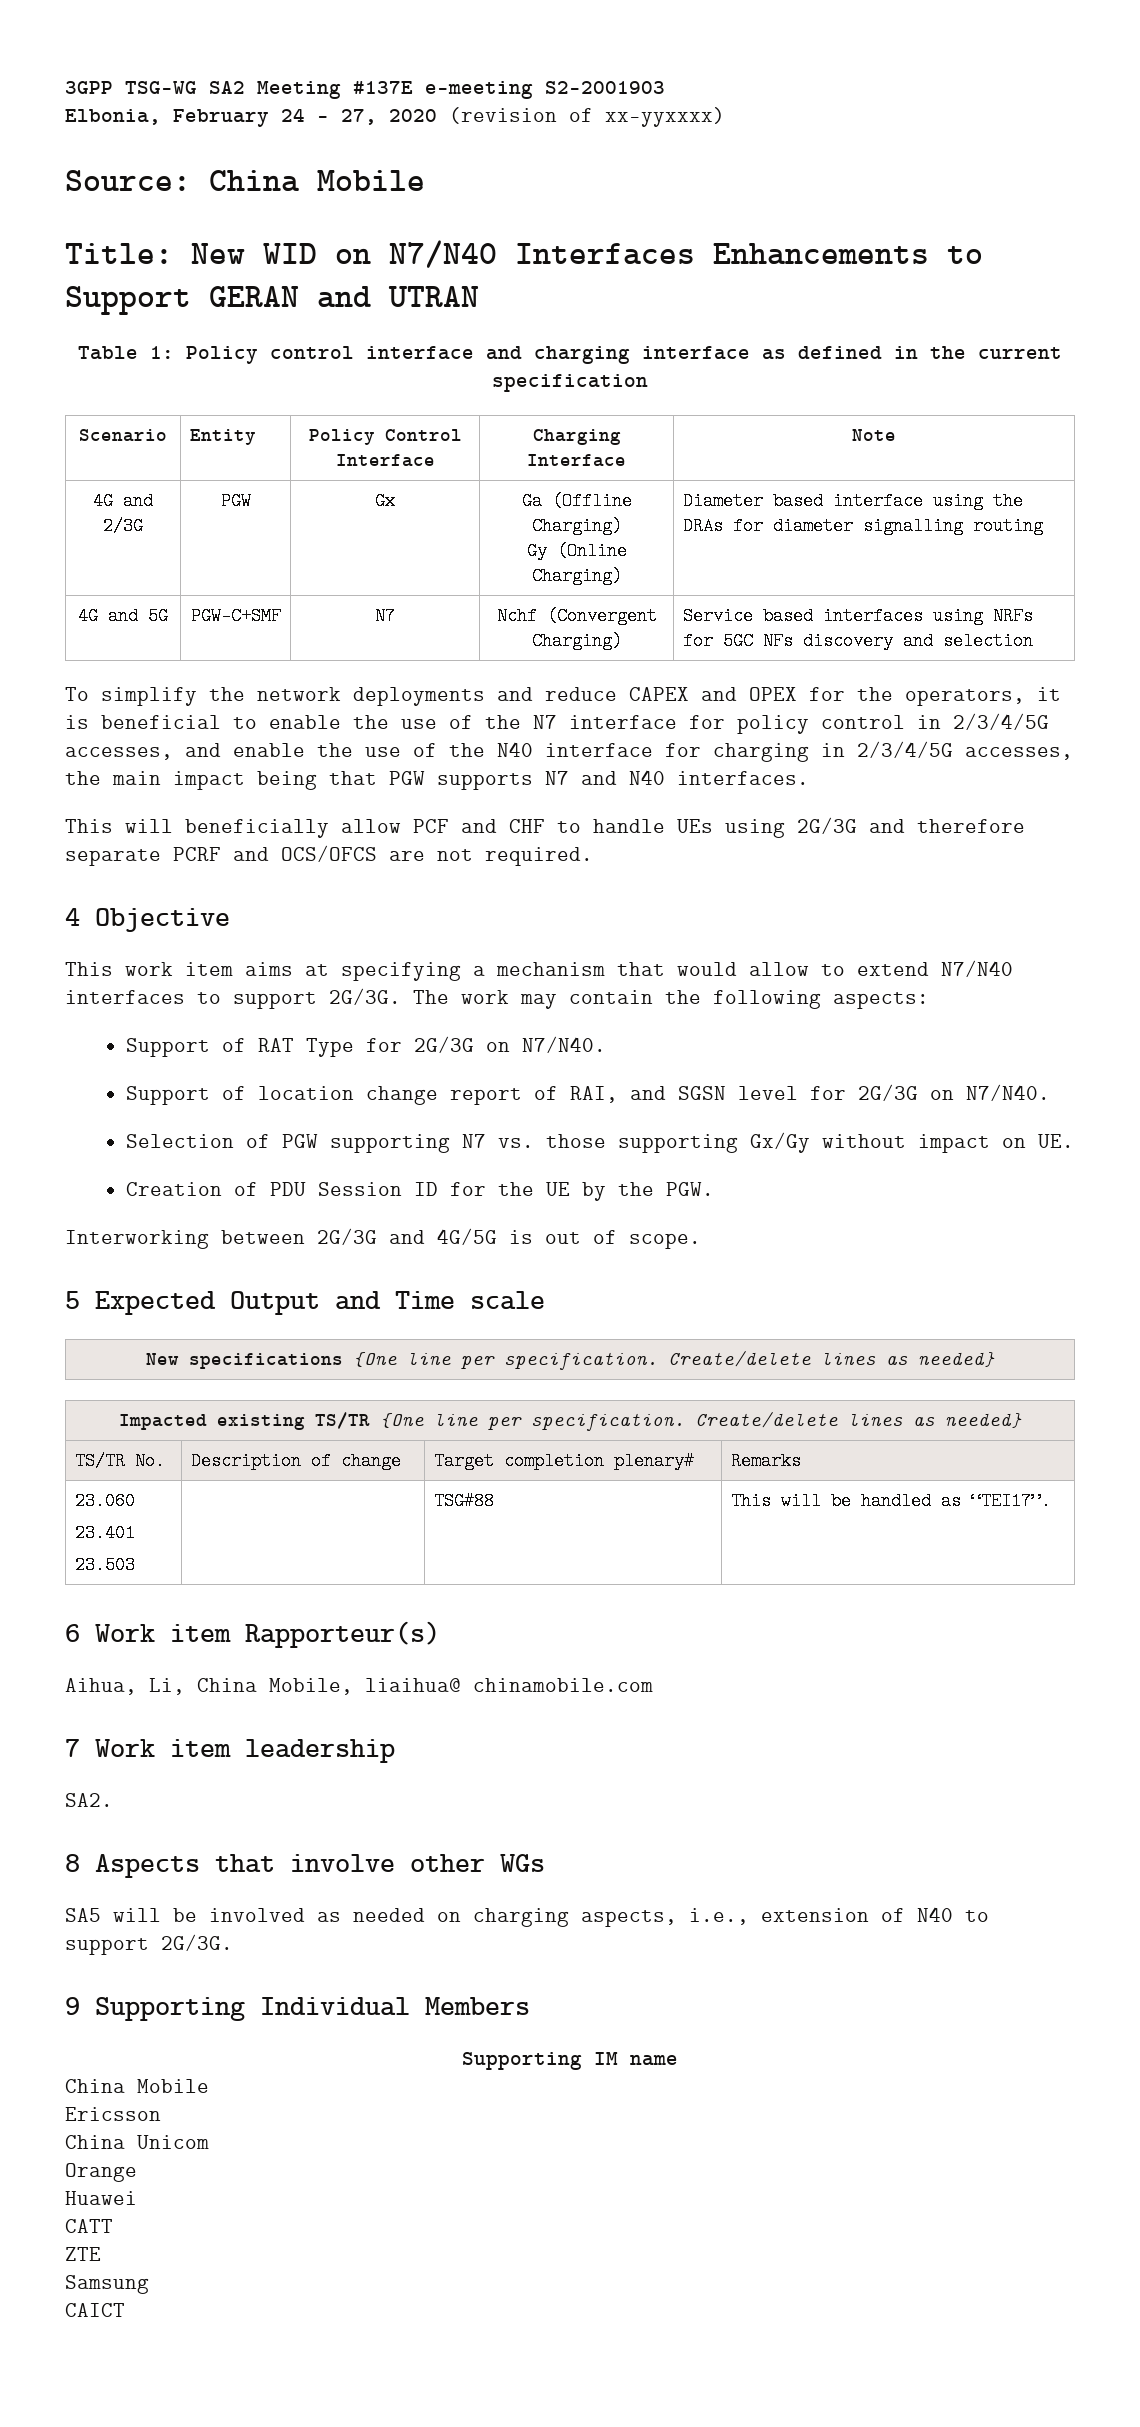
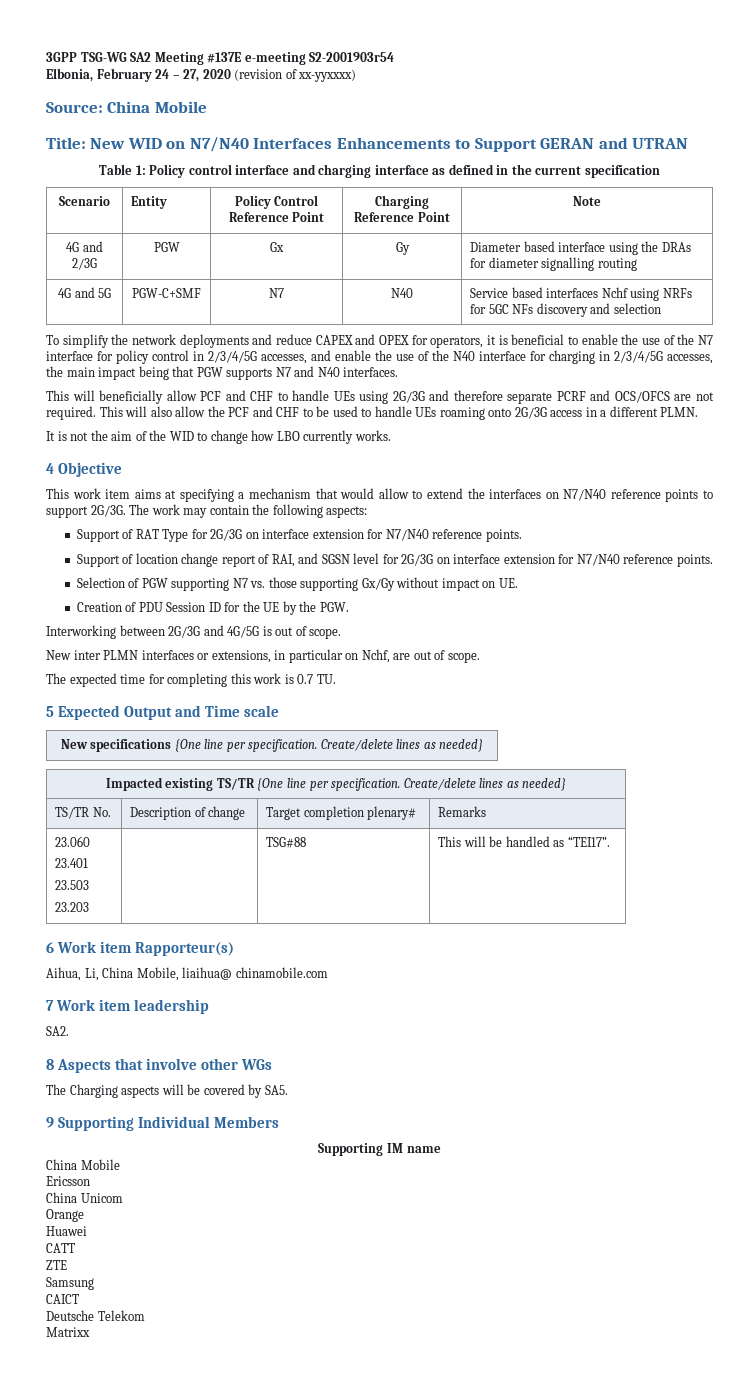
- 3GPP TSG-WG SA2 Meeting #137E e-meeting S2-2001903
+ 3GPP TSG-WG SA2 Meeting #137E e-meeting S2-2001903r54
- Scenario | Entity | Policy Control Interface | Charging Interface | Note
+ Scenario | Entity | Policy Control Reference Point | Charging Reference Point | Note
- 4G and 2/3G | PGW | Gx | Ga (Offline Charging)
- Gy (Online Charging) | Diameter based interface using the DRAs for diameter signalling routing
+ 4G and 2/3G | PGW | Gx | Gy | Diameter based interface using the DRAs for diameter signalling routing
- 4G and 5G | PGW-C+SMF | N7 | Nchf (Convergent Charging) | Service based interfaces using NRFs for 5GC NFs discovery and selection
+ 4G and 5G | PGW-C+SMF | N7 | N40 | Service based interfaces Nchf using NRFs for 5GC NFs discovery and selection
- To simplify the network deployments and reduce CAPEX and OPEX for the operators, it is beneficial to enable the use of the N7 interface for policy control in 2/3/4/5G accesses, and enable the use of the N40 interface for charging in 2/3/4/5G accesses, the main impact being that PGW supports N7 and N40 interfaces.
+ To simplify the network deployments and reduce CAPEX and OPEX for operators, it is beneficial to enable the use of the N7 interface for policy control in 2/3/4/5G accesses, and enable the use of the N40 interface for charging in 2/3/4/5G accesses, the main impact being that PGW supports N7 and N40 interfaces.
+ This will also allow the PCF and CHF to be used to handle UEs roaming onto 2G/3G access in a different PLMN.
+ It is not the aim of the WID to change how LBO currently works.
- This work item aims at specifying a mechanism that would allow to extend N7/N40 interfaces to support 2G/3G.
+ This work item aims at specifying a mechanism that would allow to extend the interfaces on N7/N40 reference points to support 2G/3G.
- Support of RAT Type for 2G/3G on N7/N40.
+ Support of RAT Type for 2G/3G on interface extension for N7/N40 reference points.
- Support of location change report of RAI, and SGSN level for 2G/3G on N7/N40.
+ Support of location change report of RAI, and SGSN level for 2G/3G on interface extension for N7/N40 reference points.
+ New inter PLMN interfaces or extensions, in particular on Nchf, are out of scope.
+ The expected time for completing this work is 0.7 TU.
  23.060
  23.401
- 23.503 | | TSG#88 | This will be handled as “TEI17”.
+ 23.503
+ 23.203 | | TSG#88 | This will be handled as “TEI17”.
- SA5 will be involved as needed on charging aspects, i.e., extension of N40 to support 2G/3G.
+ The Charging aspects will be covered by SA5.
+ Deutsche Telekom
+ Matrixx

